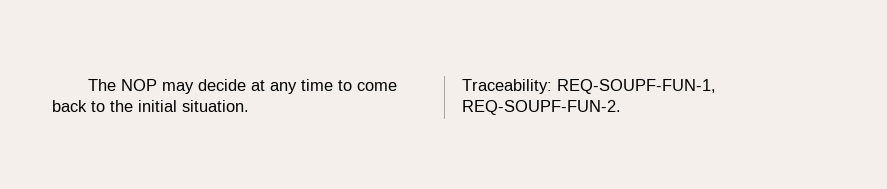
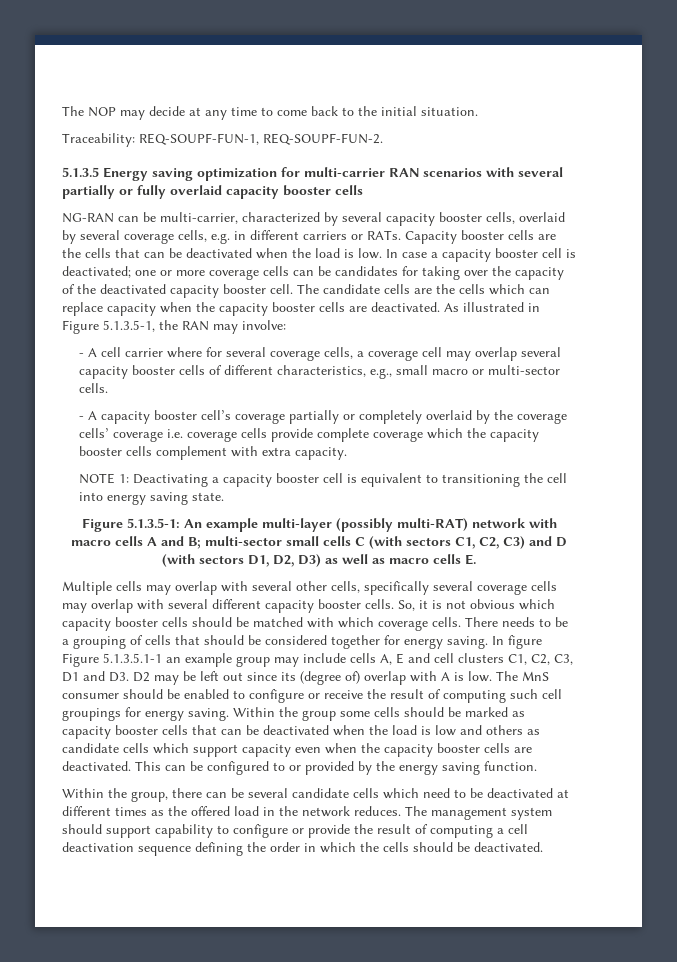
+ 5.1.3.5 Energy saving optimization for multi-carrier RAN scenarios with several partially or fully overlaid capacity booster cells
+ NG-RAN can be multi-carrier, characterized by several capacity booster cells, overlaid by several coverage cells, e.g. in different carriers or RATs. Capacity booster cells are the cells that can be deactivated when the load is low. In case a capacity booster cell is deactivated; one or more coverage cells can be candidates for taking over the capacity of the deactivated capacity booster cell. The candidate cells are the cells which can replace capacity when the capacity booster cells are deactivated. As illustrated in Figure 5.1.3.5-1, the RAN may involve:
+ - A cell carrier where for several coverage cells, a coverage cell may overlap several capacity booster cells of different characteristics, e.g., small macro or multi-sector cells.
+ - A capacity booster cell’s coverage partially or completely overlaid by the coverage cells’ coverage i.e. coverage cells provide complete coverage which the capacity booster cells complement with extra capacity.
+ NOTE 1: Deactivating a capacity booster cell is equivalent to transitioning the cell into energy saving state.
+ Figure 5.1.3.5-1: An example multi-layer (possibly multi-RAT) network with macro cells A and B; multi-sector small cells C (with sectors C1, C2, C3) and D (with sectors D1, D2, D3) as well as macro cells E.
+ Multiple cells may overlap with several other cells, specifically several coverage cells may overlap with several different capacity booster cells. So, it is not obvious which capacity booster cells should be matched with which coverage cells. There needs to be a grouping of cells that should be considered together for energy saving. In figure Figure 5.1.3.5.1-1 an example group may include cells A, E and cell clusters C1, C2, C3, D1 and D3. D2 may be left out since its (degree of) overlap with A is low. The MnS consumer should be enabled to configure or receive the result of computing such cell groupings for energy saving. Within the group some cells should be marked as capacity booster cells that can be deactivated when the load is low and others as candidate cells which support capacity even when the capacity booster cells are deactivated. This can be configured to or provided by the energy saving function.
+ Within the group, there can be several candidate cells which need to be deactivated at different times as the offered load in the network reduces. The management system should support capability to configure or provide the result of computing a cell deactivation sequence defining the order in which the cells should be deactivated.

